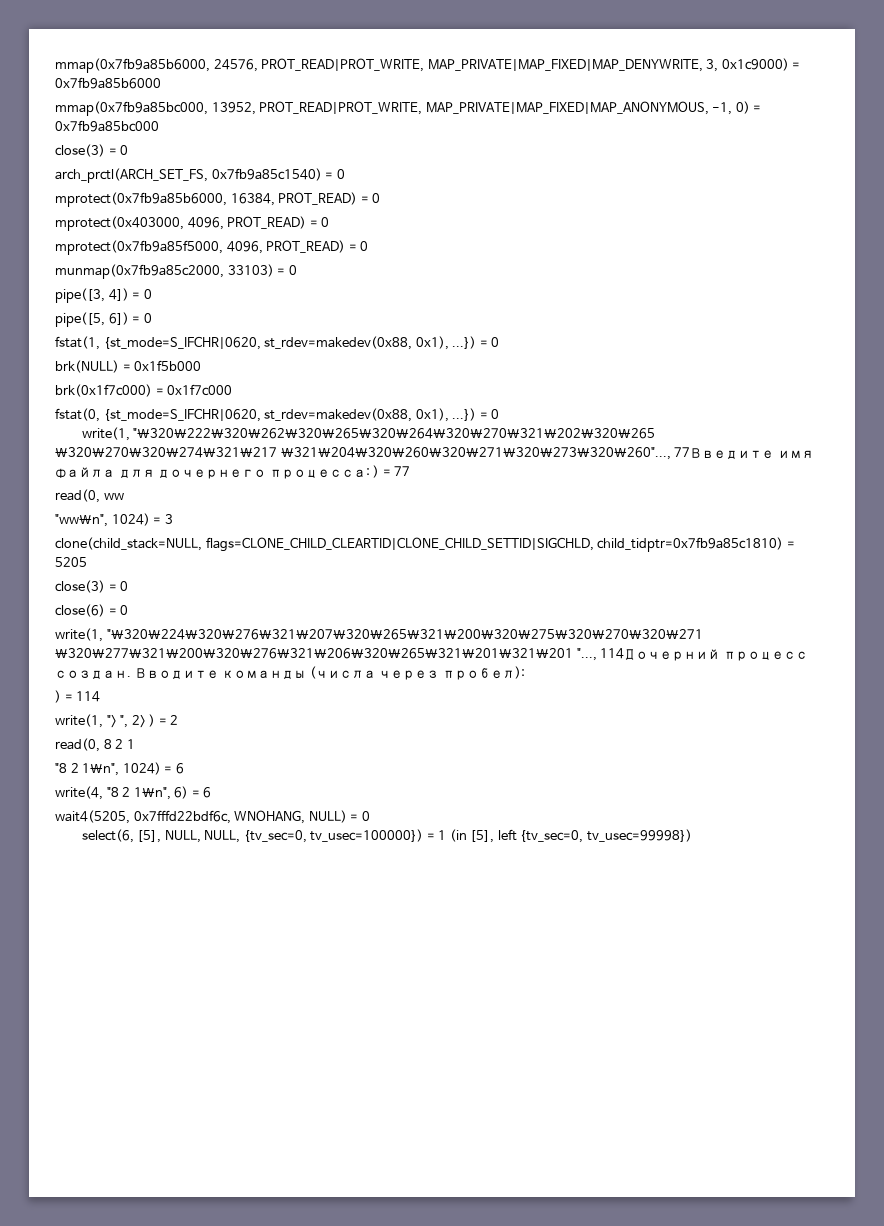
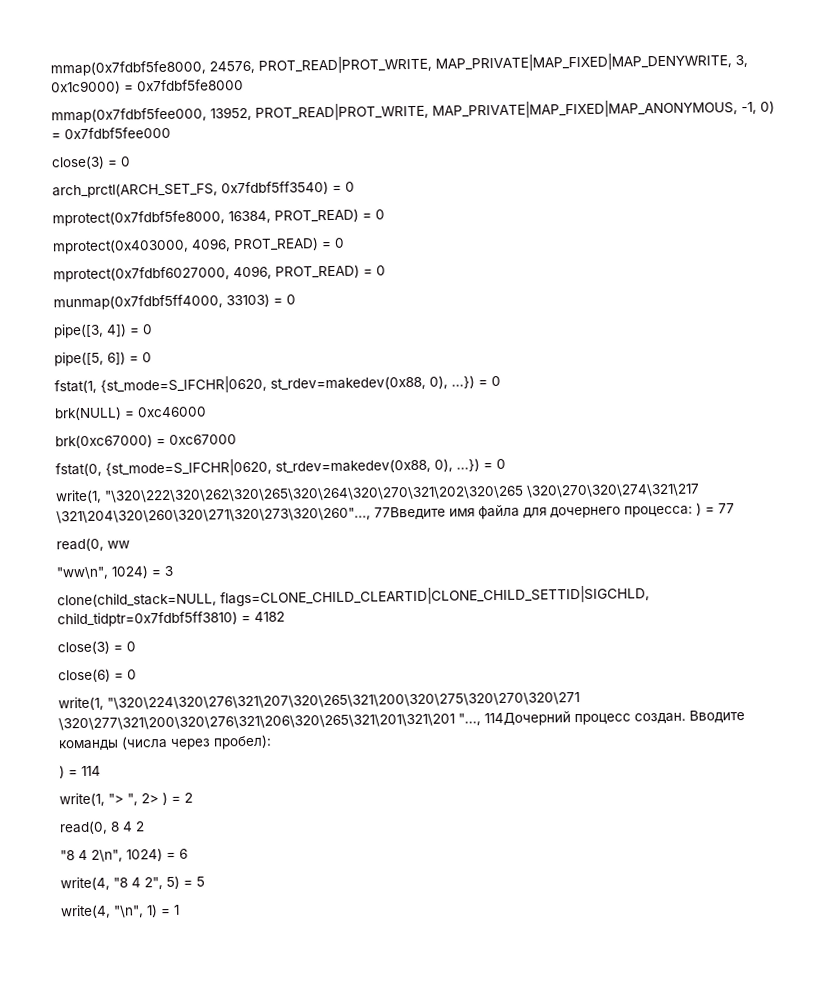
- mmap(0x7fb9a85b6000, 24576, PROT_READ|PROT_WRITE, MAP_PRIVATE|MAP_FIXED|MAP_DENYWRITE, 3, 0x1c9000) = 0x7fb9a85b6000
- mmap(0x7fb9a85bc000, 13952, PROT_READ|PROT_WRITE, MAP_PRIVATE|MAP_FIXED|MAP_ANONYMOUS, -1, 0) = 0x7fb9a85bc000
+ mmap(0x7fdbf5fe8000, 24576, PROT_READ|PROT_WRITE, MAP_PRIVATE|MAP_FIXED|MAP_DENYWRITE, 3, 0x1c9000) = 0x7fdbf5fe8000
+ mmap(0x7fdbf5fee000, 13952, PROT_READ|PROT_WRITE, MAP_PRIVATE|MAP_FIXED|MAP_ANONYMOUS, -1, 0) = 0x7fdbf5fee000
- arch_prctl(ARCH_SET_FS, 0x7fb9a85c1540) = 0
- mprotect(0x7fb9a85b6000, 16384, PROT_READ) = 0
+ arch_prctl(ARCH_SET_FS, 0x7fdbf5ff3540) = 0
+ mprotect(0x7fdbf5fe8000, 16384, PROT_READ) = 0
- mprotect(0x7fb9a85f5000, 4096, PROT_READ) = 0
- munmap(0x7fb9a85c2000, 33103) = 0
+ mprotect(0x7fdbf6027000, 4096, PROT_READ) = 0
+ munmap(0x7fdbf5ff4000, 33103) = 0
- fstat(1, {st_mode=S_IFCHR|0620, st_rdev=makedev(0x88, 0x1), ...}) = 0
+ fstat(1, {st_mode=S_IFCHR|0620, st_rdev=makedev(0x88, 0), ...}) = 0
- brk(NULL) = 0x1f5b000
- brk(0x1f7c000) = 0x1f7c000
+ brk(NULL) = 0xc46000
+ brk(0xc67000) = 0xc67000
- fstat(0, {st_mode=S_IFCHR|0620, st_rdev=makedev(0x88, 0x1), ...}) = 0
+ fstat(0, {st_mode=S_IFCHR|0620, st_rdev=makedev(0x88, 0), ...}) = 0
- clone(child_stack=NULL, flags=CLONE_CHILD_CLEARTID|CLONE_CHILD_SETTID|SIGCHLD, child_tidptr=0x7fb9a85c1810) = 5205
+ clone(child_stack=NULL, flags=CLONE_CHILD_CLEARTID|CLONE_CHILD_SETTID|SIGCHLD, child_tidptr=0x7fdbf5ff3810) = 4182
- read(0, 8 2 1
- "8 2 1\n", 1024) = 6
+ read(0, 8 4 2
+ "8 4 2\n", 1024) = 6
- write(4, "8 2 1\n", 6) = 6
- wait4(5205, 0x7fffd22bdf6c, WNOHANG, NULL) = 0
- select(6, [5], NULL, NULL, {tv_sec=0, tv_usec=100000}) = 1 (in [5], left {tv_sec=0, tv_usec=99998})
+ write(4, "8 4 2", 5) = 5
+ write(4, "\n", 1) = 1

